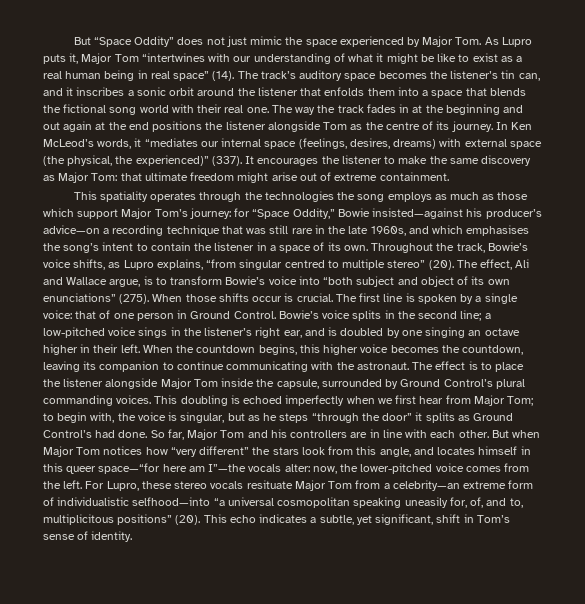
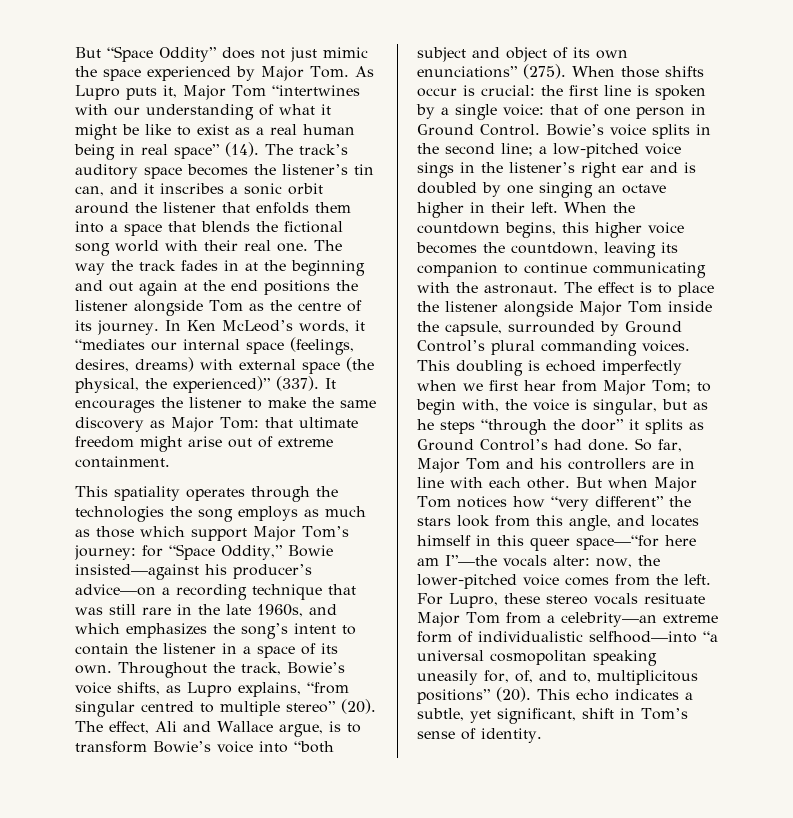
- This spatiality operates through the technologies the song employs as much as those which support Major Tom’s journey: for “Space Oddity,” Bowie insisted—against his producer’s advice—on a recording technique that was still rare in the late 1960s, and which emphasises the song’s intent to contain the listener in a space of its own.
+ This spatiality operates through the technologies the song employs as much as those which support Major Tom’s journey: for “Space Oddity,” Bowie insisted—against his producer’s advice—on a recording technique that was still rare in the late 1960s, and which emphasizes the song’s intent to contain the listener in a space of its own.
- When those shifts occur is crucial. The first line is spoken by a single voice: that of one person in Ground Control.
+ When those shifts occur is crucial: the first line is spoken by a single voice: that of one person in Ground Control.
- Bowie’s voice splits in the second line; a low-pitched voice sings in the listener’s right ear, and is doubled by one singing an octave higher in their left.
+ Bowie’s voice splits in the second line; a low-pitched voice sings in the listener’s right ear and is doubled by one singing an octave higher in their left.

